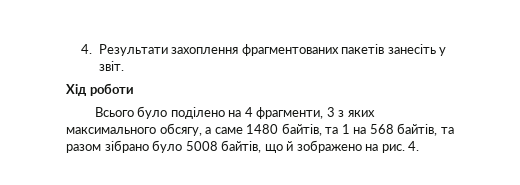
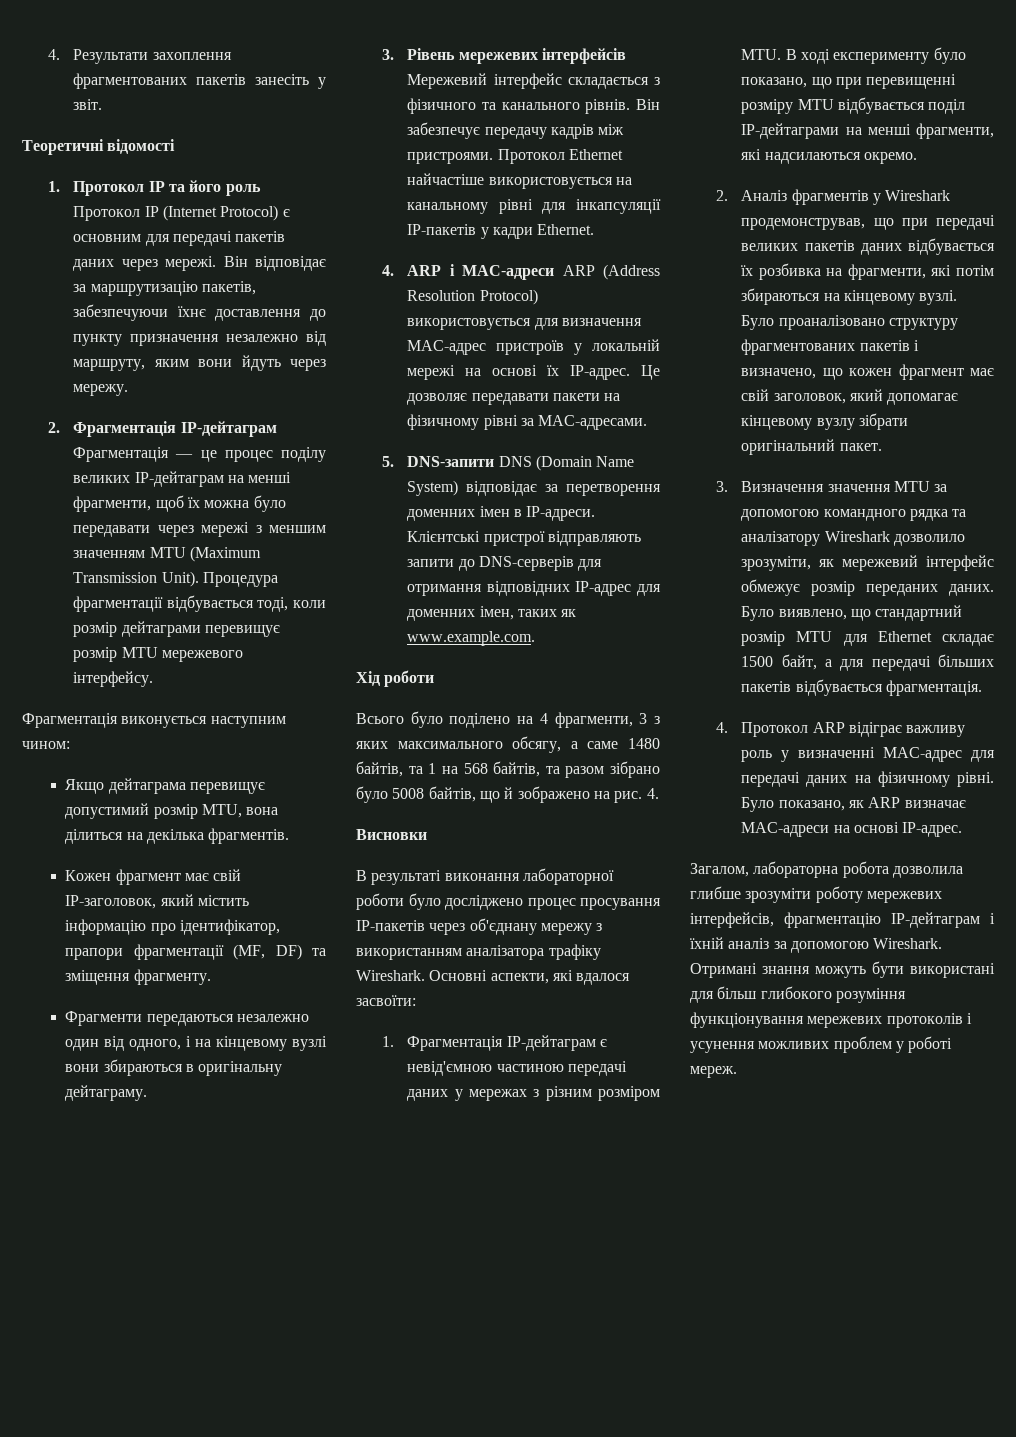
+ Теоретичні відомості
+ 1. Протокол IP та його роль Протокол IP (Internet Protocol) є основним для передачі пакетів даних через мережі. Він відповідає за маршрутизацію пакетів, забезпечуючи їхнє доставлення до пункту призначення незалежно від маршруту, яким вони йдуть через мережу.
+ 2. Фрагментація IP-дейтаграм Фрагментація — це процес поділу великих IP-дейтаграм на менші фрагменти, щоб їх можна було передавати через мережі з меншим значенням MTU (Maximum Transmission Unit). Процедура фрагментації відбувається тоді, коли розмір дейтаграми перевищує розмір MTU мережевого інтерфейсу.
+ Фрагментація виконується наступним чином:
+ Якщо дейтаграма перевищує допустимий розмір MTU, вона ділиться на декілька фрагментів.
+ Кожен фрагмент має свій IP-заголовок, який містить інформацію про ідентифікатор, прапори фрагментації (MF, DF) та зміщення фрагменту.
+ Фрагменти передаються незалежно один від одного, і на кінцевому вузлі вони збираються в оригінальну дейтаграму.
+ 3. Рівень мережевих інтерфейсів Мережевий інтерфейс складається з фізичного та канального рівнів. Він забезпечує передачу кадрів між пристроями. Протокол Ethernet найчастіше використовується на канальному рівні для інкапсуляції IP-пакетів у кадри Ethernet.
+ 4. ARP і MAC-адреси ARP (Address Resolution Protocol) використовується для визначення MAC-адрес пристроїв у локальній мережі на основі їх IP-адрес. Це дозволяє передавати пакети на фізичному рівні за MAC-адресами.
+ 5. DNS-запити DNS (Domain Name System) відповідає за перетворення доменних імен в IP-адреси. Клієнтські пристрої відправляють запити до DNS-серверів для отримання відповідних IP-адрес для доменних імен, таких як www.example.com.
+ Висновки
+ В результаті виконання лабораторної роботи було досліджено процес просування IP-пакетів через об'єднану мережу з використанням аналізатора трафіку Wireshark. Основні аспекти, які вдалося засвоїти:
+ 1. Фрагментація IP-дейтаграм є невід'ємною частиною передачі даних у мережах з різним розміром MTU. В ході експерименту було показано, що при перевищенні розміру MTU відбувається поділ IP-дейтаграми на менші фрагменти, які надсилаються окремо.
+ 2. Аналіз фрагментів у Wireshark продемонстрував, що при передачі великих пакетів даних відбувається їх розбивка на фрагменти, які потім збираються на кінцевому вузлі. Було проаналізовано структуру фрагментованих пакетів і визначено, що кожен фрагмент має свій заголовок, який допомагає кінцевому вузлу зібрати оригінальний пакет.
+ 3. Визначення значення MTU за допомогою командного рядка та аналізатору Wireshark дозволило зрозуміти, як мережевий інтерфейс обмежує розмір переданих даних. Було виявлено, що стандартний розмір MTU для Ethernet складає 1500 байт, а для передачі більших пакетів відбувається фрагментація.
+ 4. Протокол ARP відіграє важливу роль у визначенні MAC-адрес для передачі даних на фізичному рівні. Було показано, як ARP визначає MAC-адреси на основі IP-адрес.
+ Загалом, лабораторна робота дозволила глибше зрозуміти роботу мережевих інтерфейсів, фрагментацію IP-дейтаграм і їхній аналіз за допомогою Wireshark. Отримані знання можуть бути використані для більш глибокого розуміння функціонування мережевих протоколів і усунення можливих проблем у роботі мереж.

